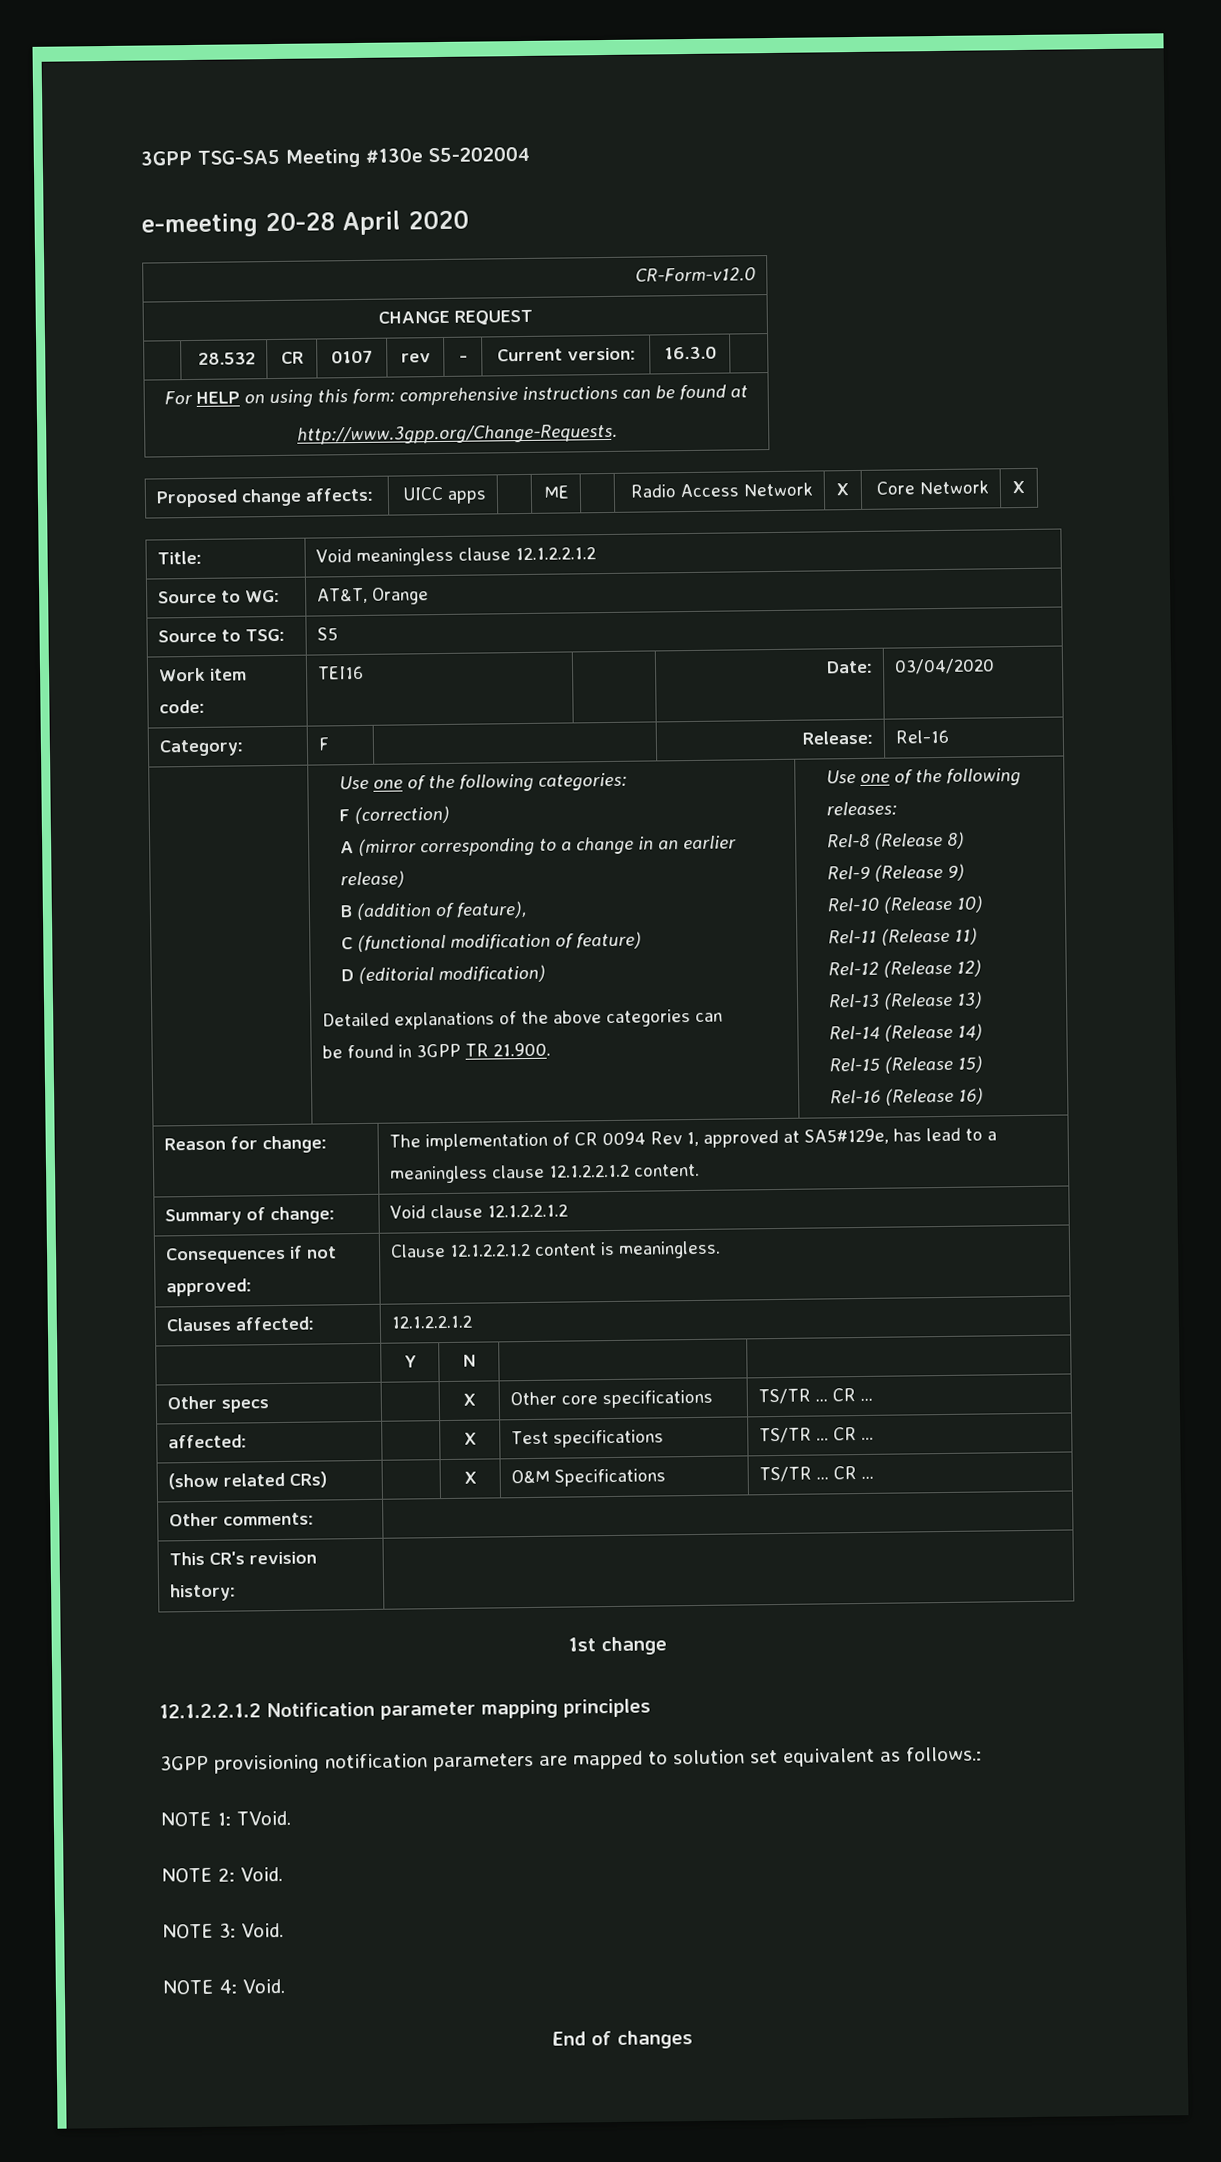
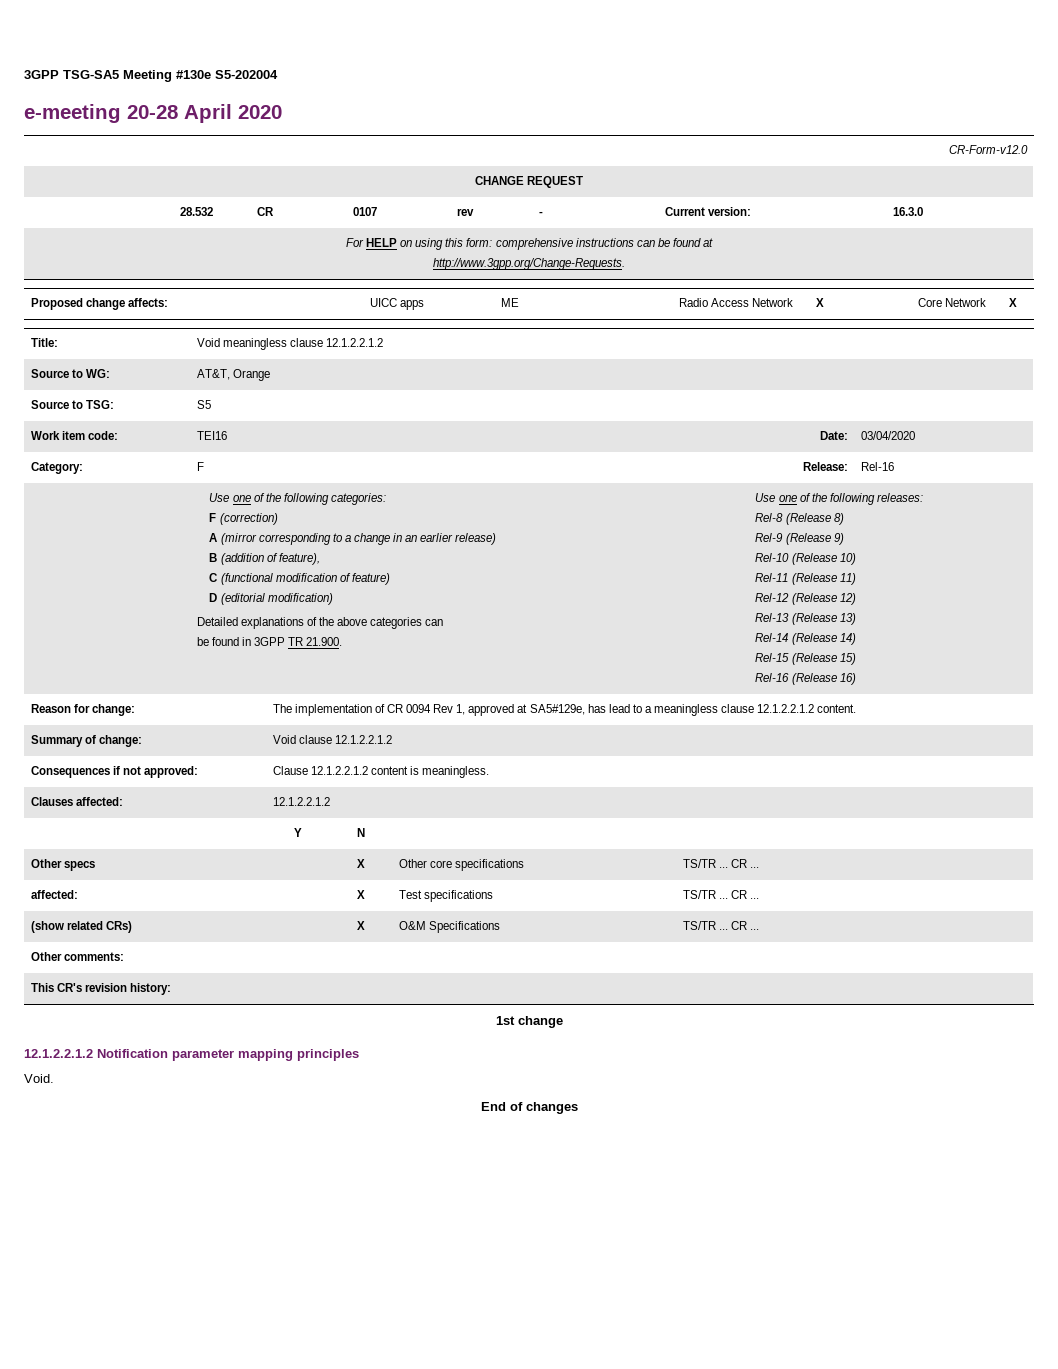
- 3GPP provisioning notification parameters are mapped to solution set equivalent as follows.:
- NOTE 1: TVoid.
- NOTE 2: Void.
- NOTE 3: Void.
- NOTE 4: Void.
+ Void.

